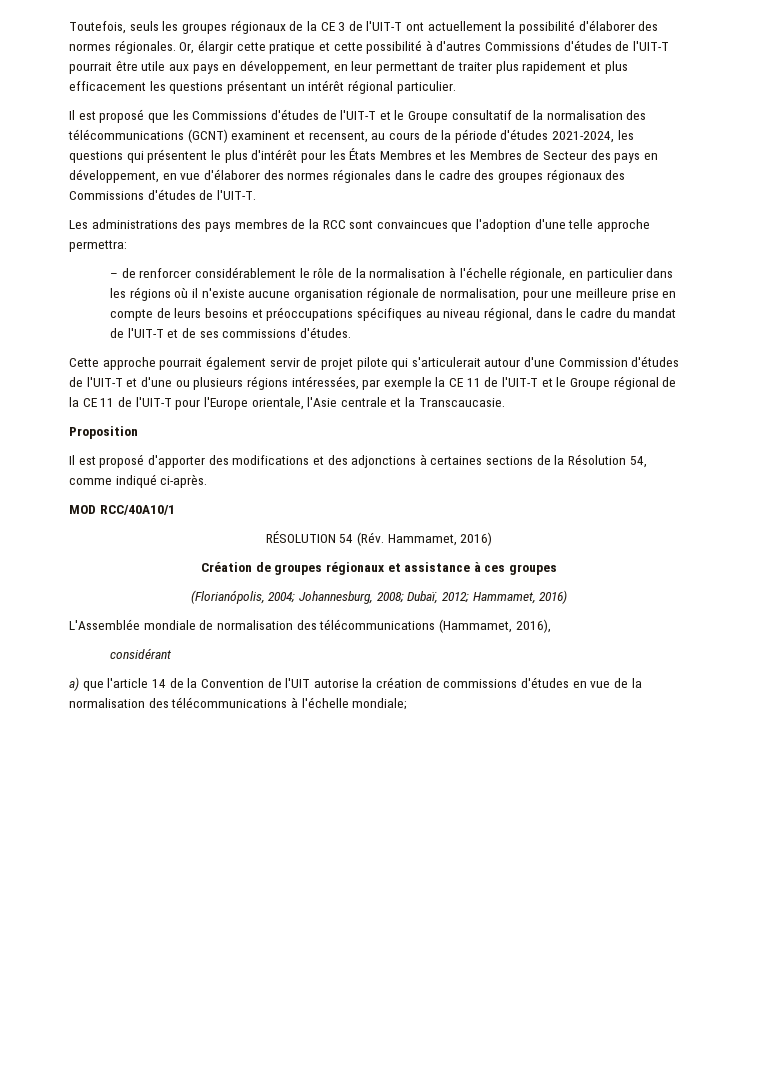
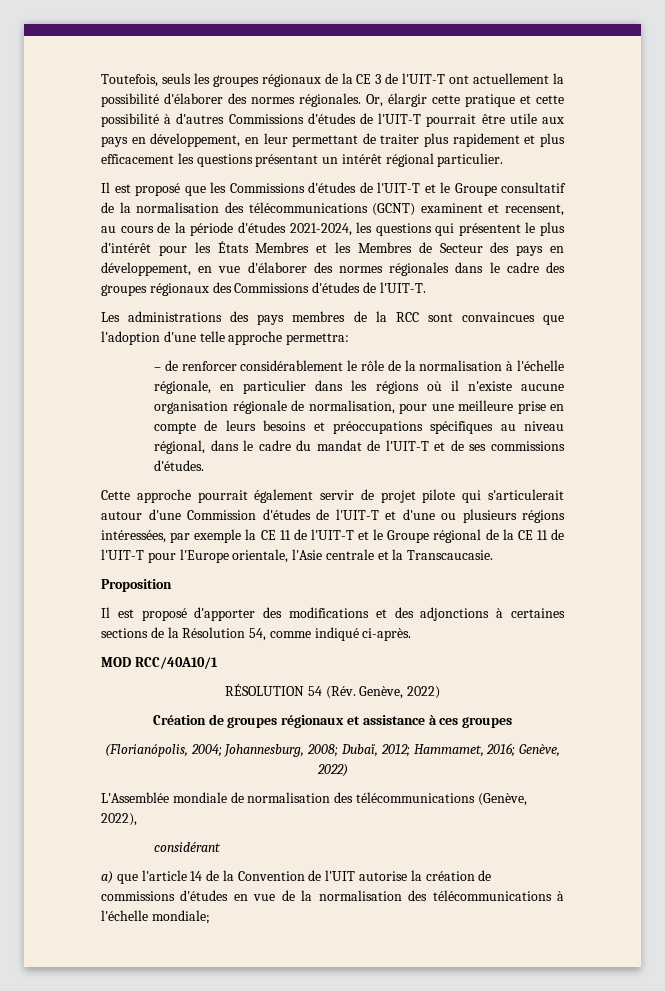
- RÉSOLUTION 54 (Rév. Hammamet, 2016)
+ RÉSOLUTION 54 (Rév. Genève, 2022)
- (Florianópolis, 2004; Johannesburg, 2008; Dubaï, 2012; Hammamet, 2016)
+ (Florianópolis, 2004; Johannesburg, 2008; Dubaï, 2012; Hammamet, 2016; Genève, 2022)
- L'Assemblée mondiale de normalisation des télécommunications (Hammamet, 2016),
+ L'Assemblée mondiale de normalisation des télécommunications (Genève, 2022),

